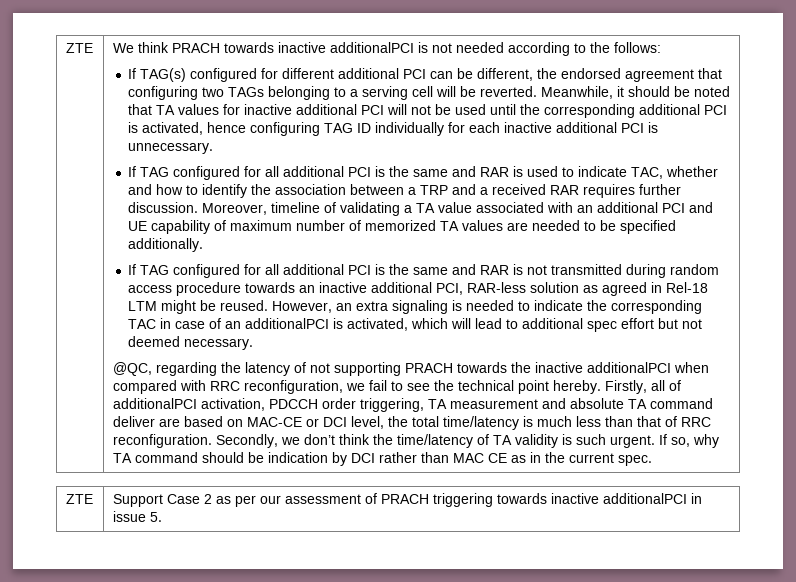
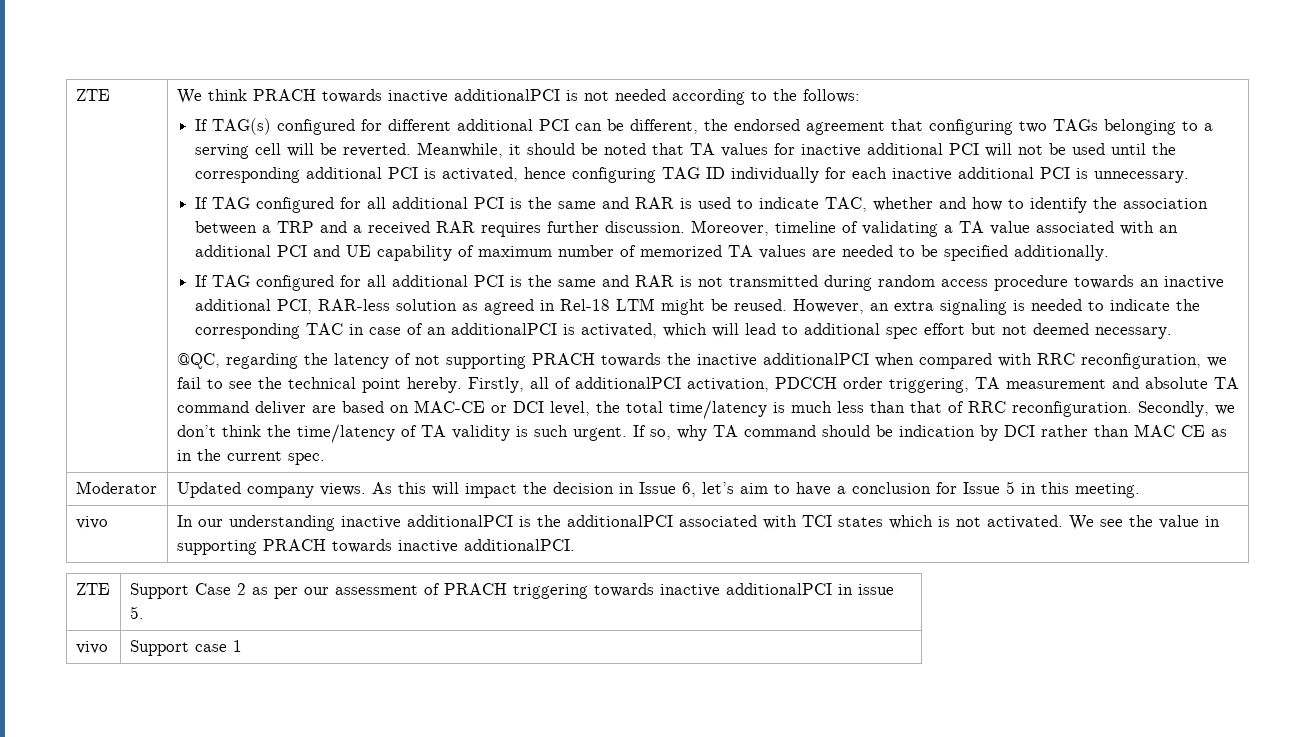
+ Moderator | Updated company views. As this will impact the decision in Issue 6, let’s aim to have a conclusion for Issue 5 in this meeting.
+ vivo | In our understanding inactive additionalPCI is the additionalPCI associated with TCI states which is not activated. We see the value in supporting PRACH towards inactive additionalPCI.
+ vivo | Support case 1

